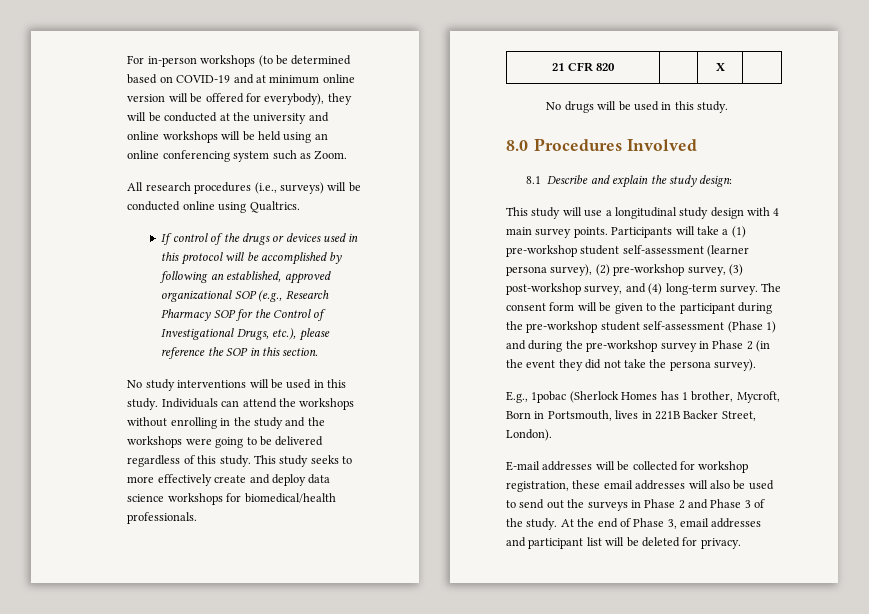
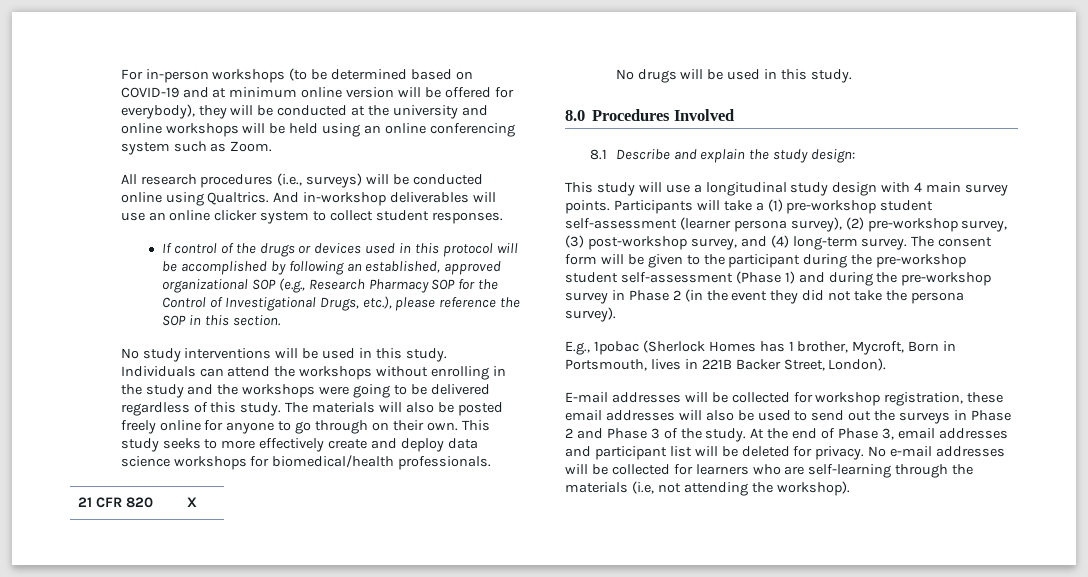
+ And in-workshop deliverables will use an online clicker system to collect student responses.
+ The materials will also be posted freely online for anyone to go through on their own.
+ No e-mail addresses will be collected for learners who are self-learning through the materials (i.e, not attending the workshop).

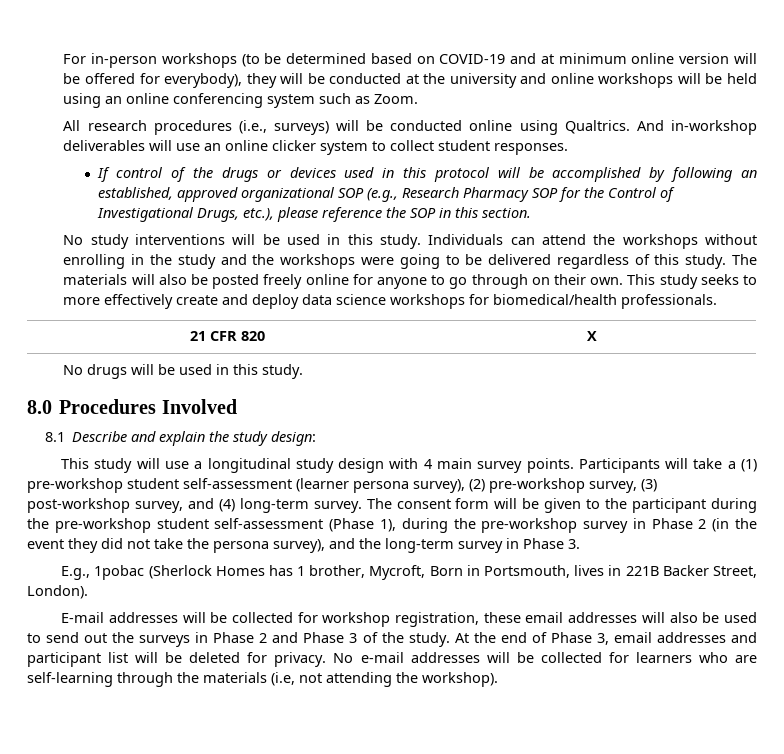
- The consent form will be given to the participant during the pre-workshop student self-assessment (Phase 1) and during the pre-workshop survey in Phase 2 (in the event they did not take the persona survey).
+ The consent form will be given to the participant during the pre-workshop student self-assessment (Phase 1), during the pre-workshop survey in Phase 2 (in the event they did not take the persona survey), and the long-term survey in Phase 3.

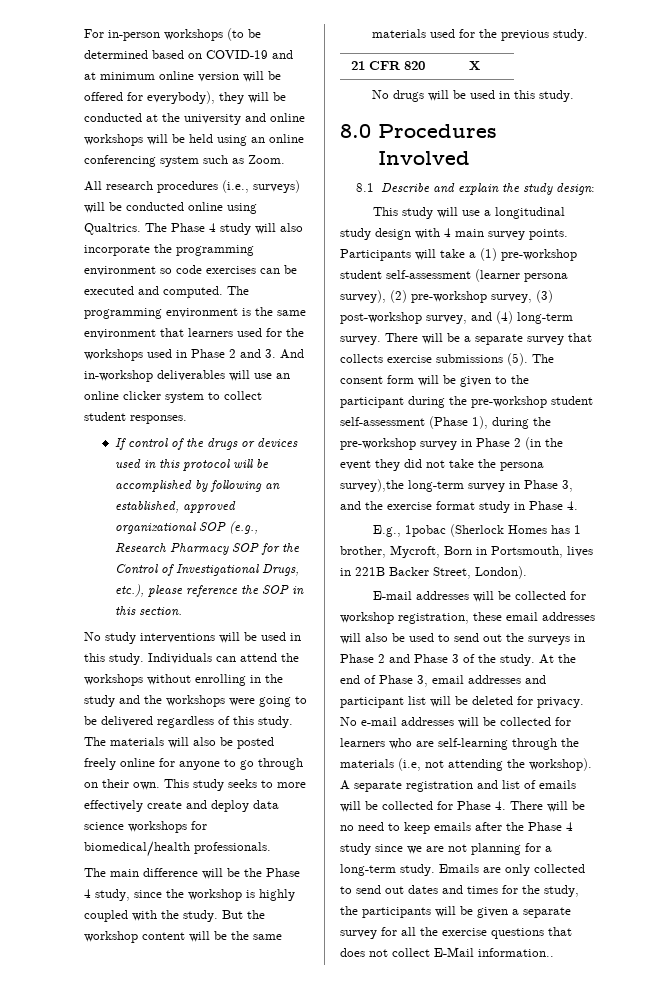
- And in-workshop deliverables will use an online clicker system to collect student responses.
+ The Phase 4 study will also incorporate the programming environment so code exercises can be executed and computed. The programming environment is the same environment that learners used for the workshops used in Phase 2 and 3. And in-workshop deliverables will use an online clicker system to collect student responses.
+ The main difference will be the Phase 4 study, since the workshop is highly coupled with the study. But the workshop content will be the same materials used for the previous study.
+ There will be a separate survey that collects exercise submissions (5).
- The consent form will be given to the participant during the pre-workshop student self-assessment (Phase 1), during the pre-workshop survey in Phase 2 (in the event they did not take the persona survey), and the long-term survey in Phase 3.
+ The consent form will be given to the participant during the pre-workshop student self-assessment (Phase 1), during the pre-workshop survey in Phase 2 (in the event they did not take the persona survey),the long-term survey in Phase 3, and the exercise format study in Phase 4.
+ A separate registration and list of emails will be collected for Phase 4. There will be no need to keep emails after the Phase 4 study since we are not planning for a long-term study. Emails are only collected to send out dates and times for the study, the participants will be given a separate survey for all the exercise questions that does not collect E-Mail information..

